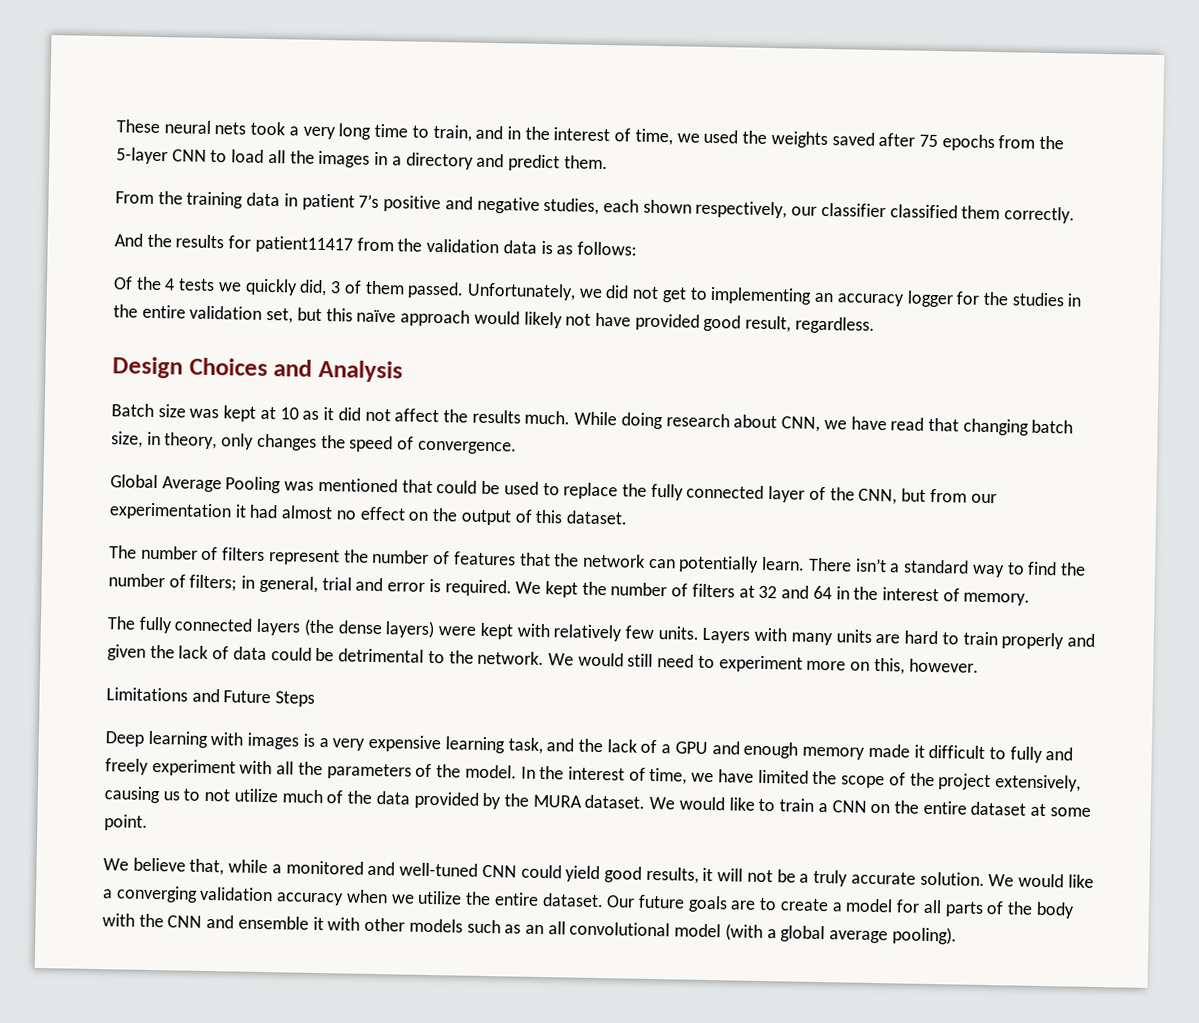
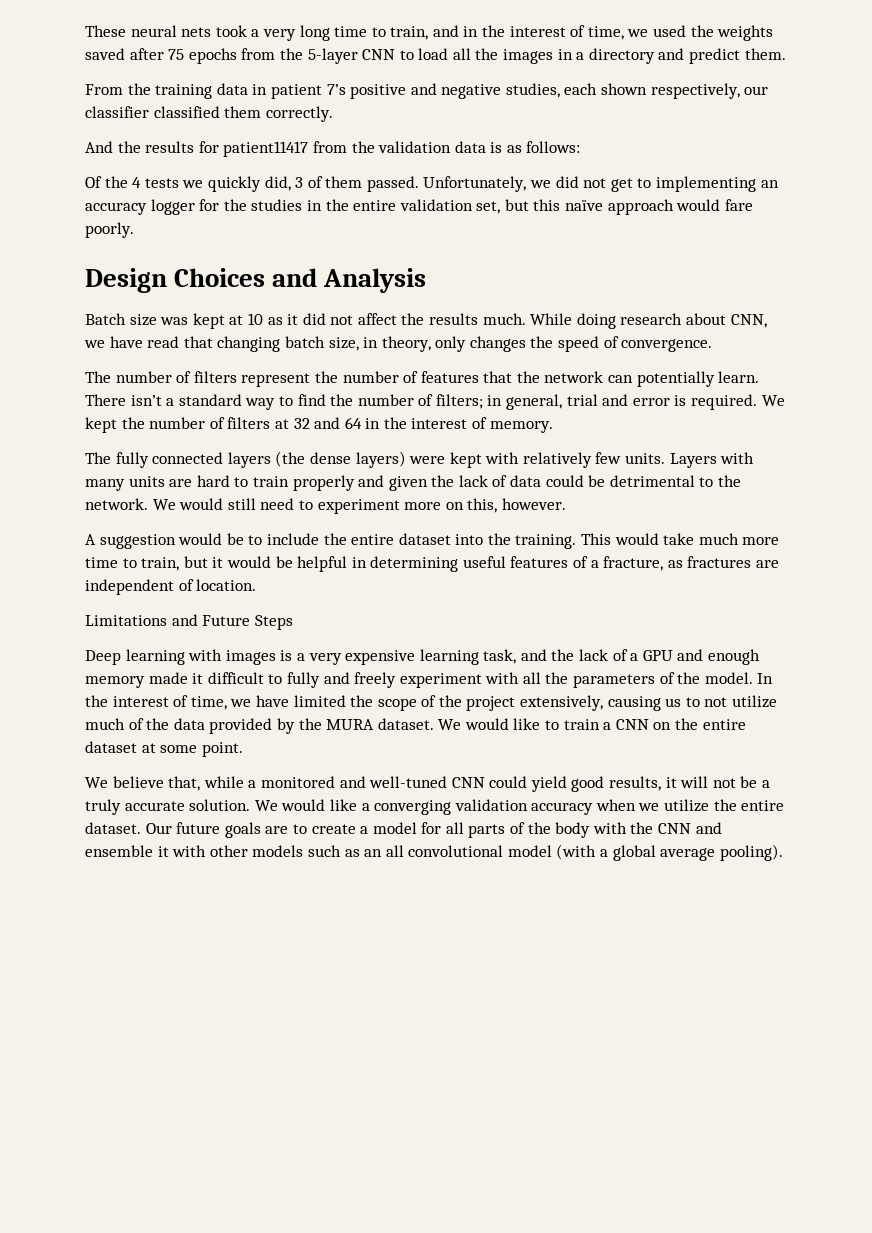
- Unfortunately, we did not get to implementing an accuracy logger for the studies in the entire validation set, but this naïve approach would likely not have provided good result, regardless.
+ Unfortunately, we did not get to implementing an accuracy logger for the studies in the entire validation set, but this naïve approach would fare poorly.
- Global Average Pooling was mentioned that could be used to replace the fully connected layer of the CNN, but from our experimentation it had almost no effect on the output of this dataset.
+ A suggestion would be to include the entire dataset into the training. This would take much more time to train, but it would be helpful in determining useful features of a fracture, as fractures are independent of location.

